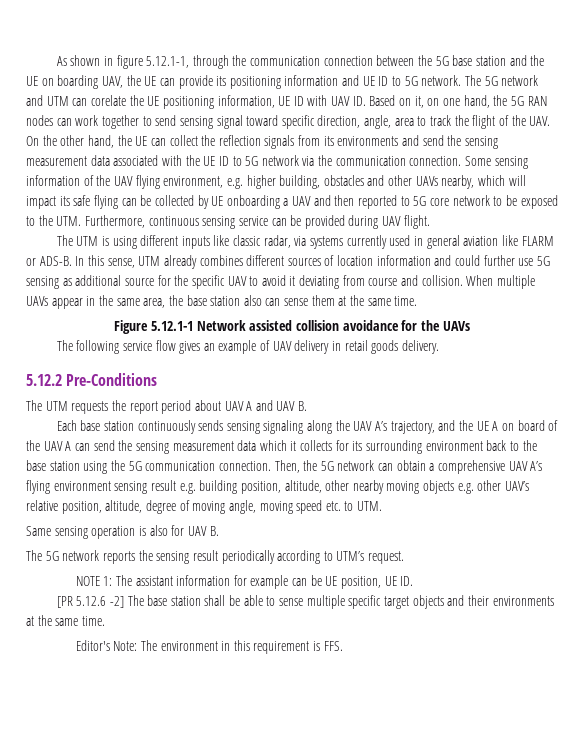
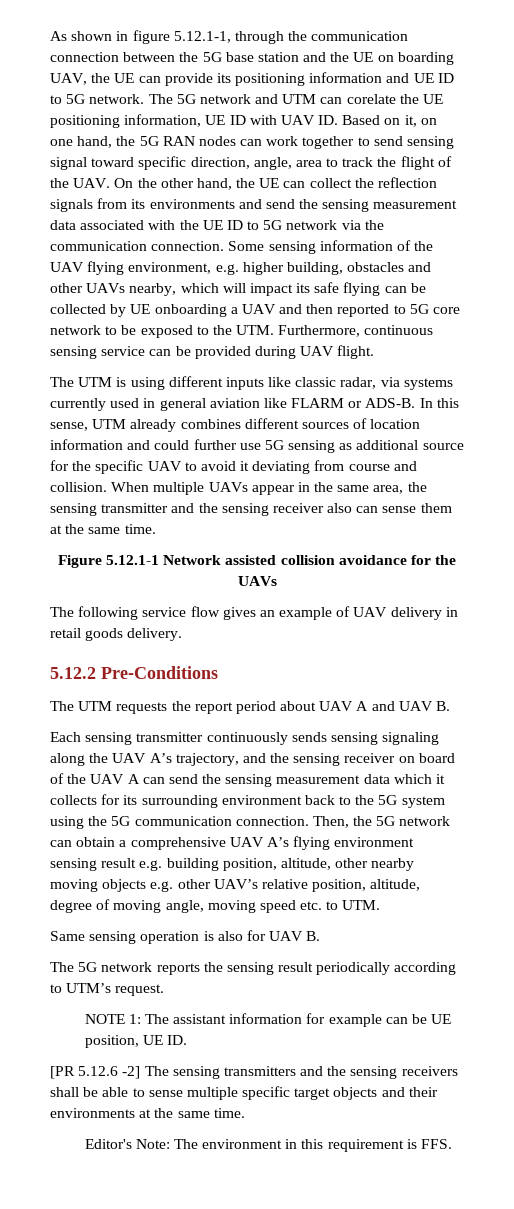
- When multiple UAVs appear in the same area, the base station also can sense them at the same time.
+ When multiple UAVs appear in the same area, the sensing transmitter and the sensing receiver also can sense them at the same time.
- Each base station continuously sends sensing signaling along the UAV A’s trajectory, and the UE A on board of the UAV A can send the sensing measurement data which it collects for its surrounding environment back to the base station using the 5G communication connection.
+ Each sensing transmitter continuously sends sensing signaling along the UAV A’s trajectory, and the sensing receiver on board of the UAV A can send the sensing measurement data which it collects for its surrounding environment back to the 5G system using the 5G communication connection.
- [PR 5.12.6 -2] The base station shall be able to sense multiple specific target objects and their environments at the same time.
+ [PR 5.12.6 -2] The sensing transmitters and the sensing receivers shall be able to sense multiple specific target objects and their environments at the same time.

